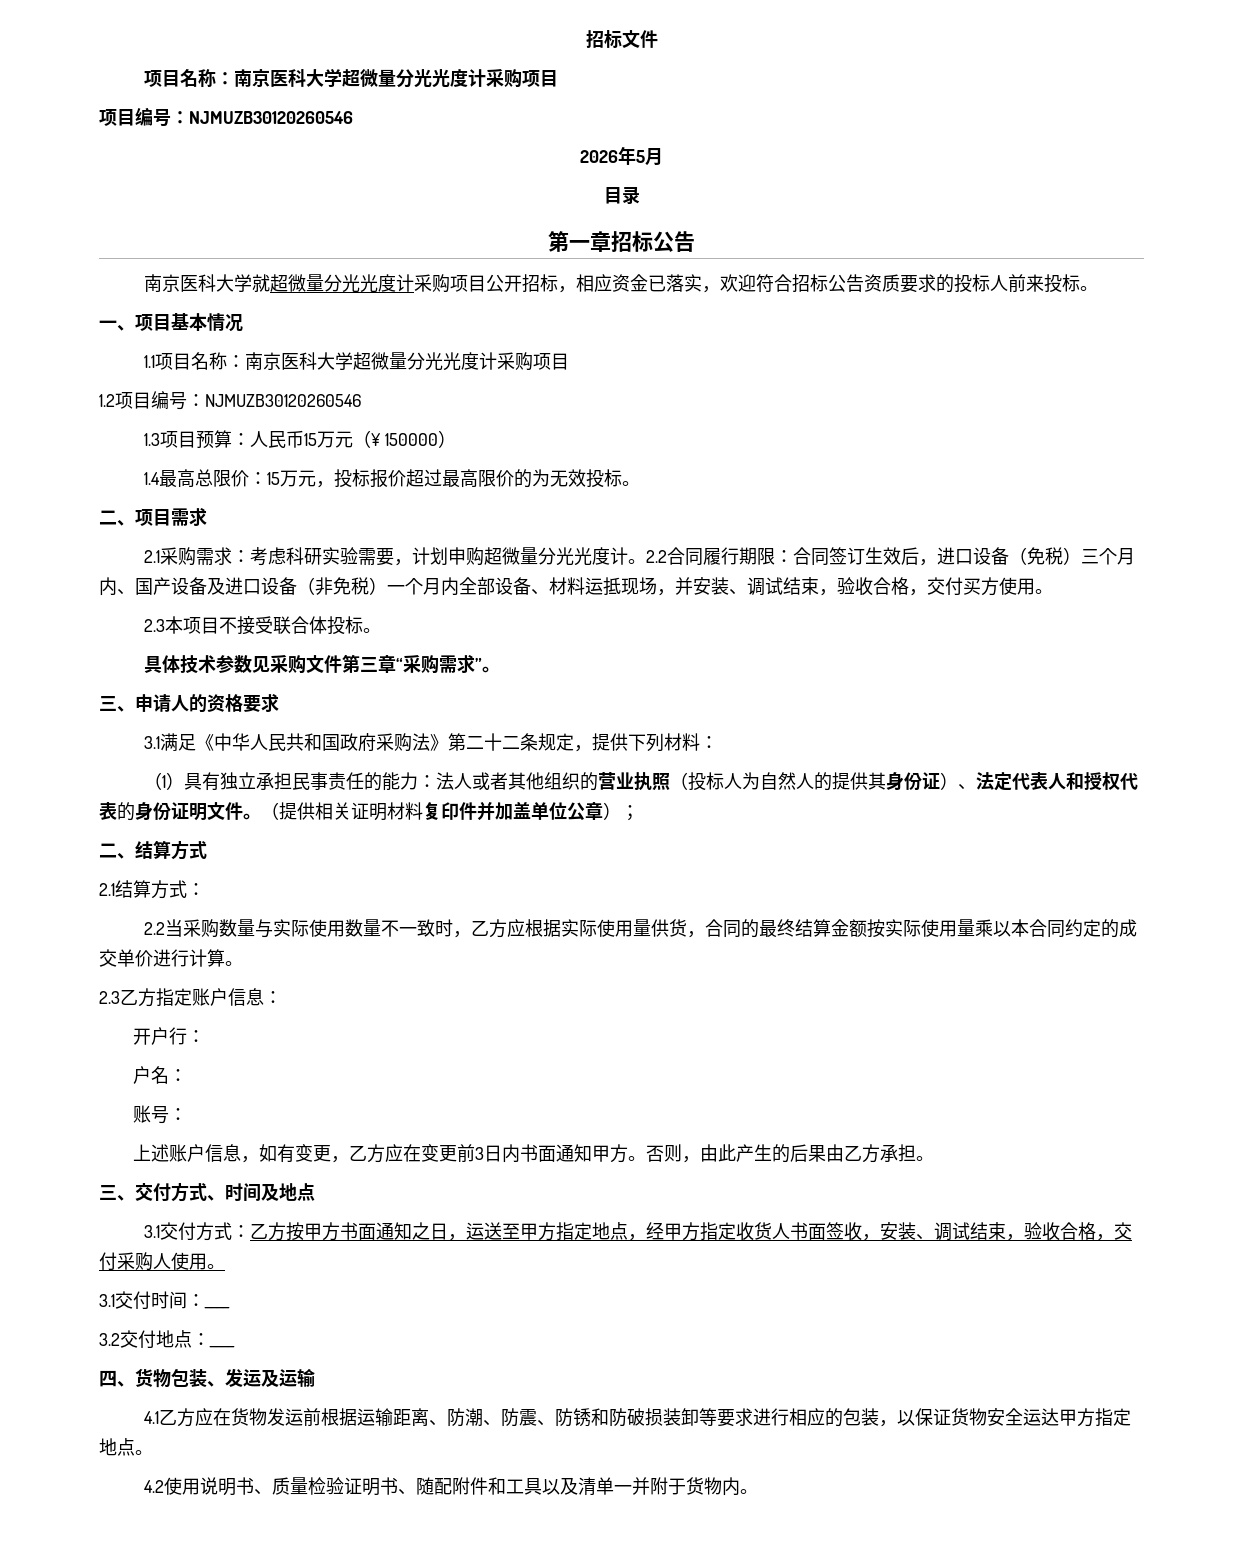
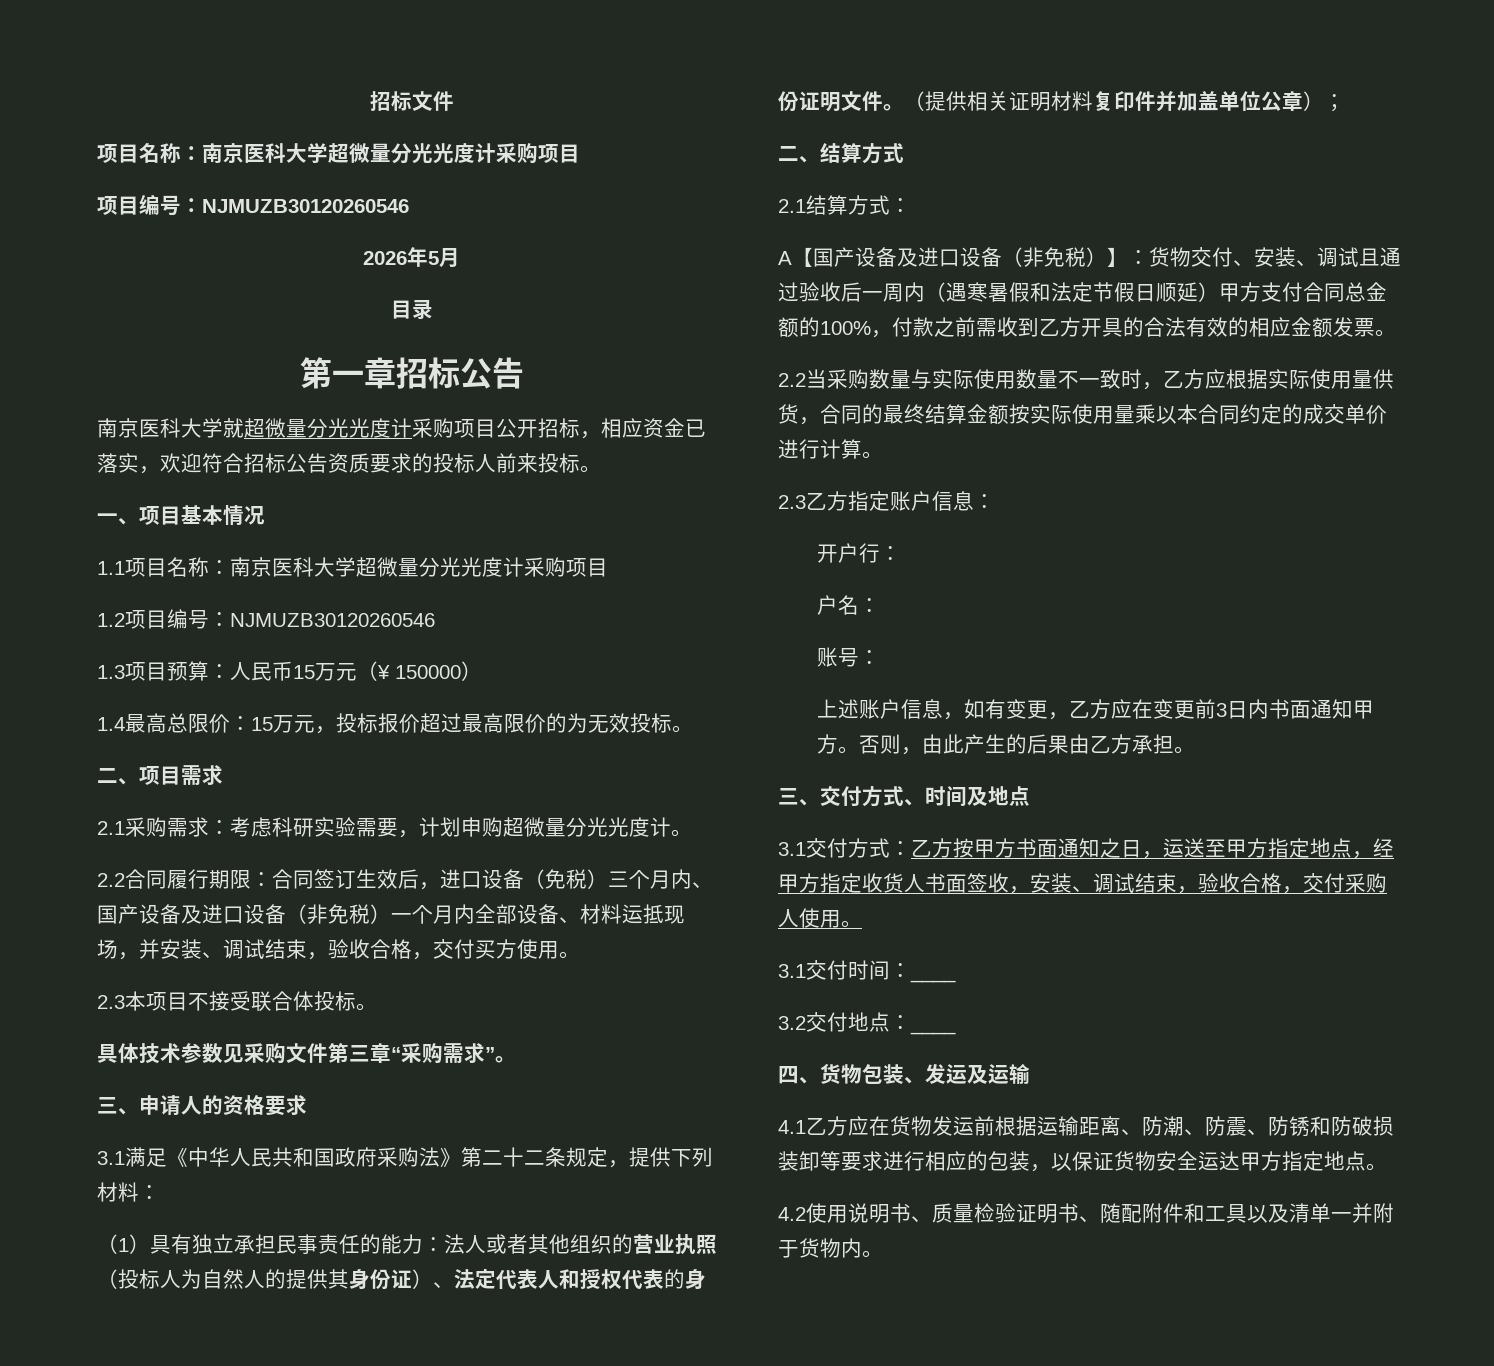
- 2.1采购需求：考虑科研实验需要，计划申购超微量分光光度计。2.2合同履行期限：合同签订生效后，进口设备（免税）三个月内、国产设备及进口设备（非免税）一个月内全部设备、材料运抵现场，并安装、调试结束，验收合格，交付买方使用。
+ 2.1采购需求：考虑科研实验需要，计划申购超微量分光光度计。
+ 2.2合同履行期限：合同签订生效后，进口设备（免税）三个月内、国产设备及进口设备（非免税）一个月内全部设备、材料运抵现场，并安装、调试结束，验收合格，交付买方使用。
+ A【国产设备及进口设备（非免税）】：货物交付、安装、调试且通过验收后一周内（遇寒暑假和法定节假日顺延）甲方支付合同总金额的100%，付款之前需收到乙方开具的合法有效的相应金额发票。

